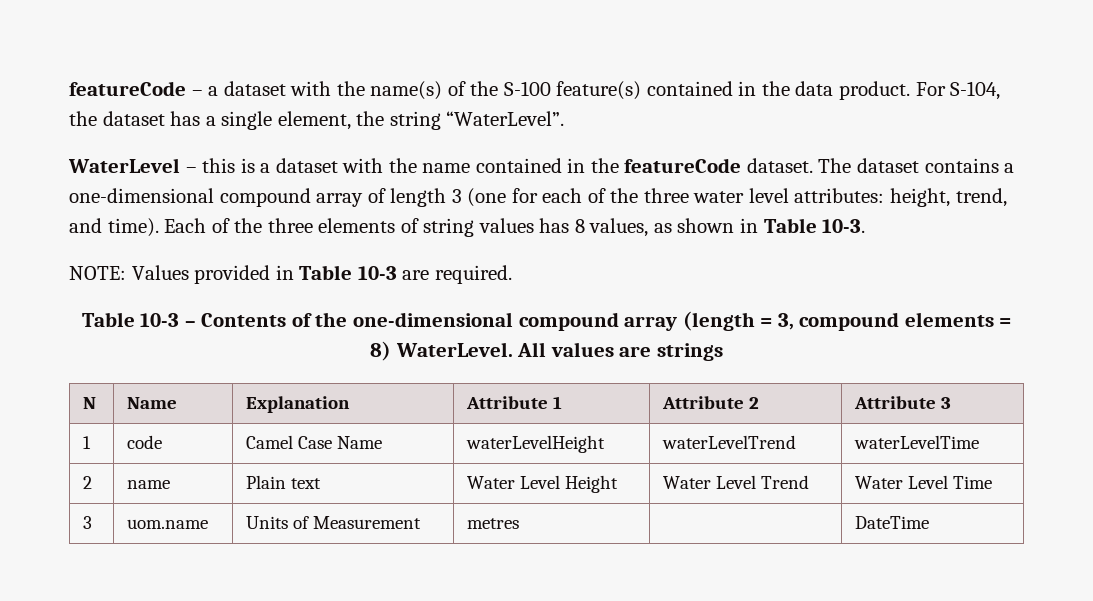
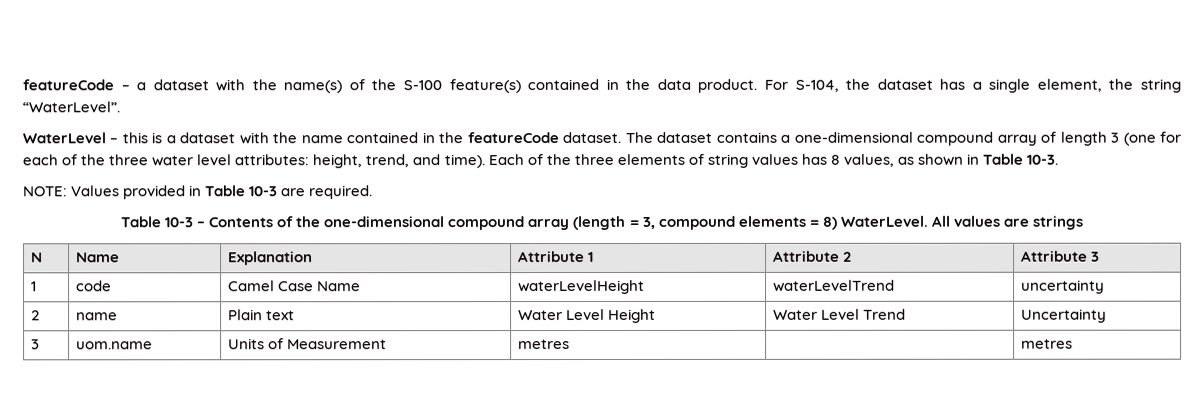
- 1 | code | Camel Case Name | waterLevelHeight | waterLevelTrend | waterLevelTime
+ 1 | code | Camel Case Name | waterLevelHeight | waterLevelTrend | uncertainty
- 2 | name | Plain text | Water Level Height | Water Level Trend | Water Level Time
+ 2 | name | Plain text | Water Level Height | Water Level Trend | Uncertainty
- 3 | uom.name | Units of Measurement | metres | | DateTime
+ 3 | uom.name | Units of Measurement | metres | | metres

